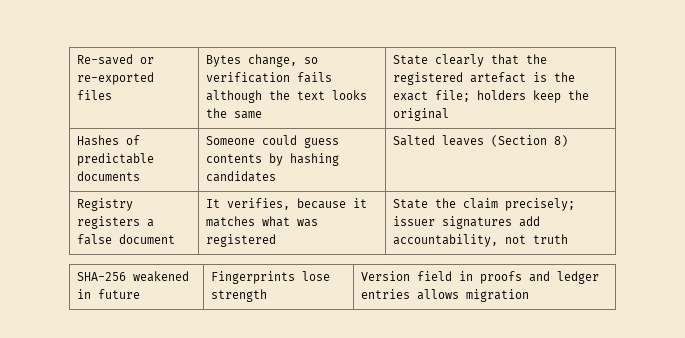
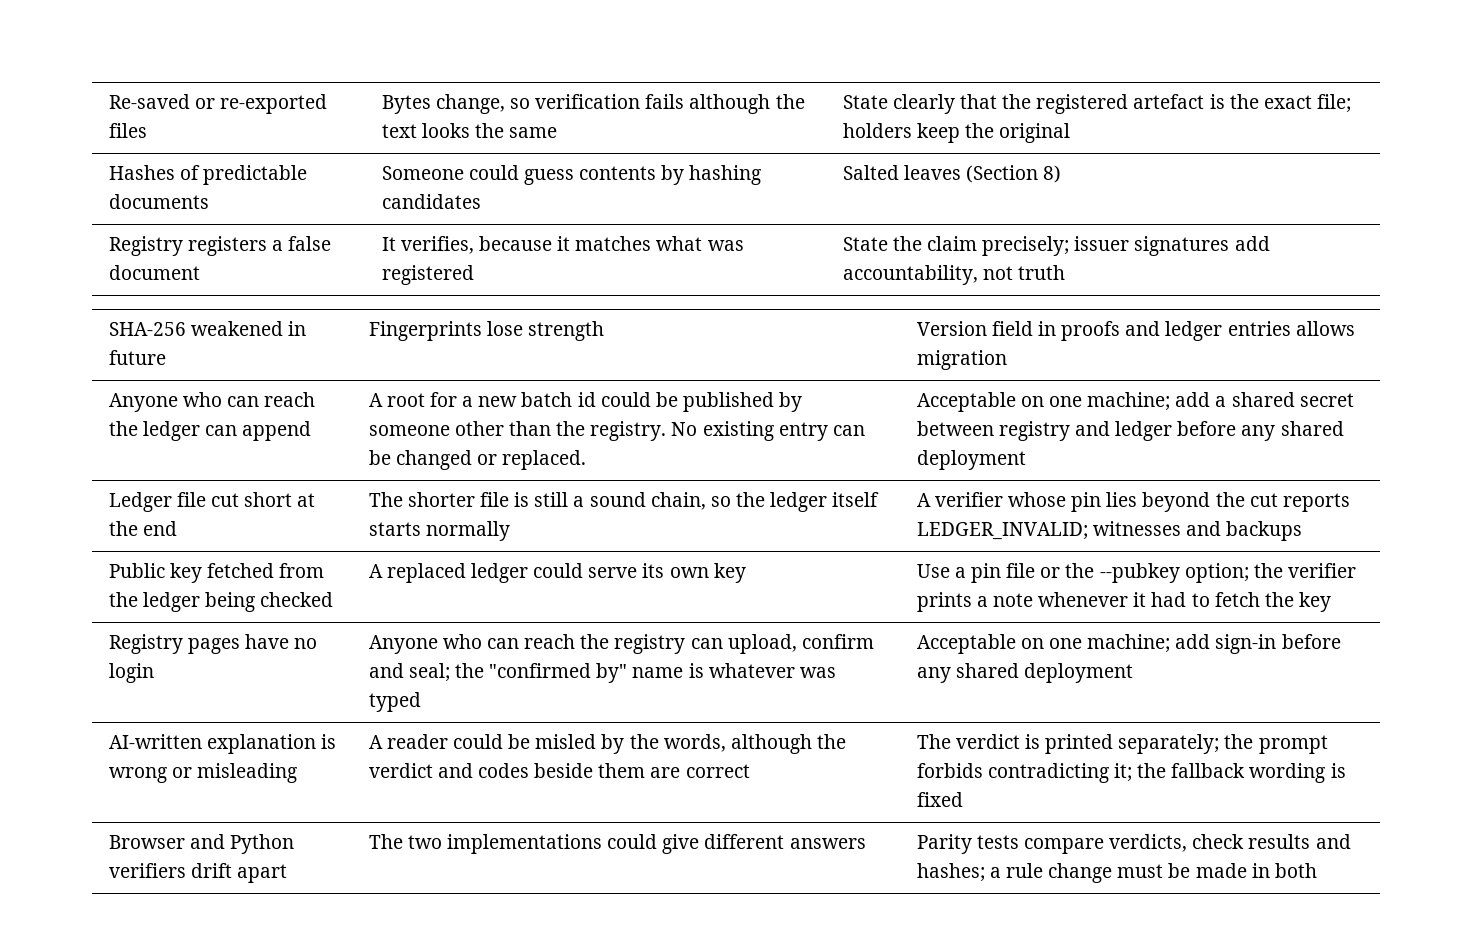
+ Anyone who can reach the ledger can append | A root for a new batch id could be published by someone other than the registry. No existing entry can be changed or replaced. | Acceptable on one machine; add a shared secret between registry and ledger before any shared deployment
+ Ledger file cut short at the end | The shorter file is still a sound chain, so the ledger itself starts normally | A verifier whose pin lies beyond the cut reports LEDGER_INVALID; witnesses and backups
+ Public key fetched from the ledger being checked | A replaced ledger could serve its own key | Use a pin file or the --pubkey option; the verifier prints a note whenever it had to fetch the key
+ Registry pages have no login | Anyone who can reach the registry can upload, confirm and seal; the "confirmed by" name is whatever was typed | Acceptable on one machine; add sign-in before any shared deployment
+ AI-written explanation is wrong or misleading | A reader could be misled by the words, although the verdict and codes beside them are correct | The verdict is printed separately; the prompt forbids contradicting it; the fallback wording is fixed
+ Browser and Python verifiers drift apart | The two implementations could give different answers | Parity tests compare verdicts, check results and hashes; a rule change must be made in both

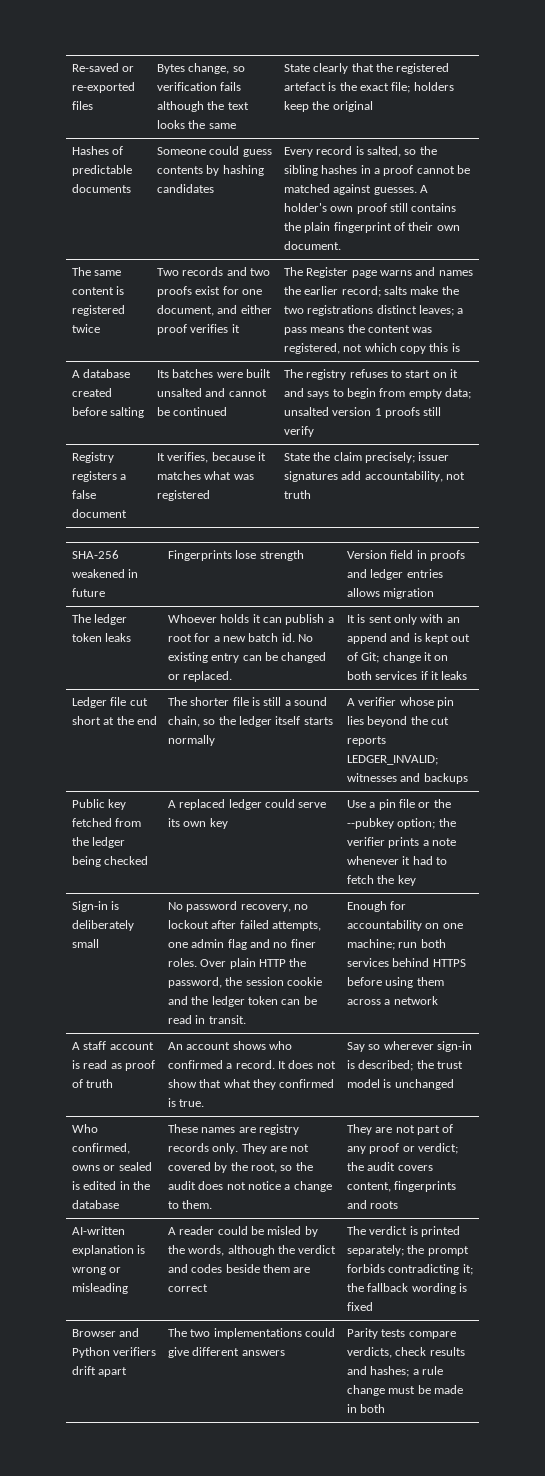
- Hashes of predictable documents | Someone could guess contents by hashing candidates | Salted leaves (Section 8)
+ Hashes of predictable documents | Someone could guess contents by hashing candidates | Every record is salted, so the sibling hashes in a proof cannot be matched against guesses. A holder's own proof still contains the plain fingerprint of their own document.
+ The same content is registered twice | Two records and two proofs exist for one document, and either proof verifies it | The Register page warns and names the earlier record; salts make the two registrations distinct leaves; a pass means the content was registered, not which copy this is
+ A database created before salting | Its batches were built unsalted and cannot be continued | The registry refuses to start on it and says to begin from empty data; unsalted version 1 proofs still verify
- Anyone who can reach the ledger can append | A root for a new batch id could be published by someone other than the registry.
+ The ledger token leaks | Whoever holds it can publish a root for a new batch id.
- Acceptable on one machine; add a shared secret between registry and ledger before any shared deployment
+ It is sent only with an append and is kept out of Git; change it on both services if it leaks
- Registry pages have no login | Anyone who can reach the registry can upload, confirm and seal; the "confirmed by" name is whatever was typed | Acceptable on one machine; add sign-in before any shared deployment
+ Sign-in is deliberately small | No password recovery, no lockout after failed attempts, one admin flag and no finer roles. Over plain HTTP the password, the session cookie and the ledger token can be read in transit. | Enough for accountability on one machine; run both services behind HTTPS before using them across a network
+ A staff account is read as proof of truth | An account shows who confirmed a record. It does not show that what they confirmed is true. | Say so wherever sign-in is described; the trust model is unchanged
+ Who confirmed, owns or sealed is edited in the database | These names are registry records only. They are not covered by the root, so the audit does not notice a change to them. | They are not part of any proof or verdict; the audit covers content, fingerprints and roots

